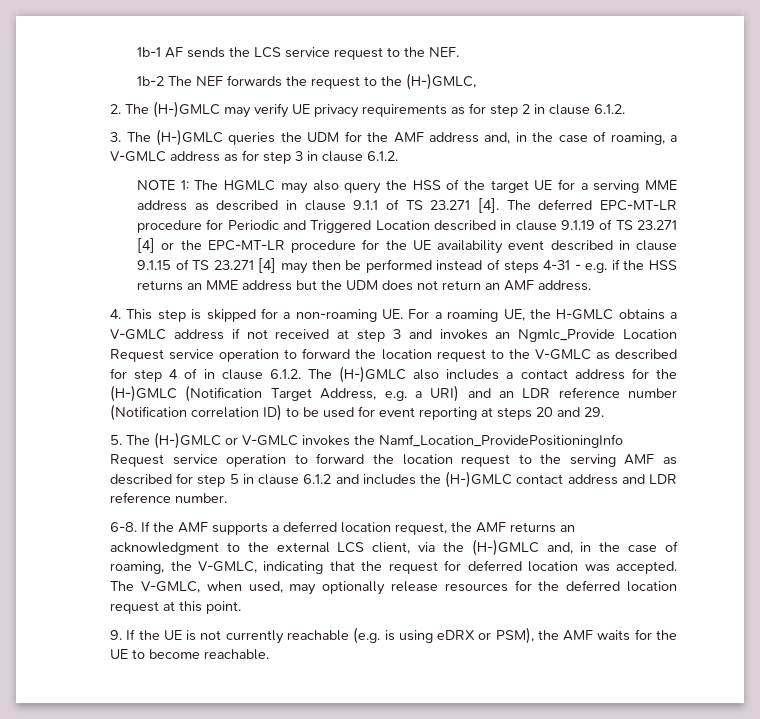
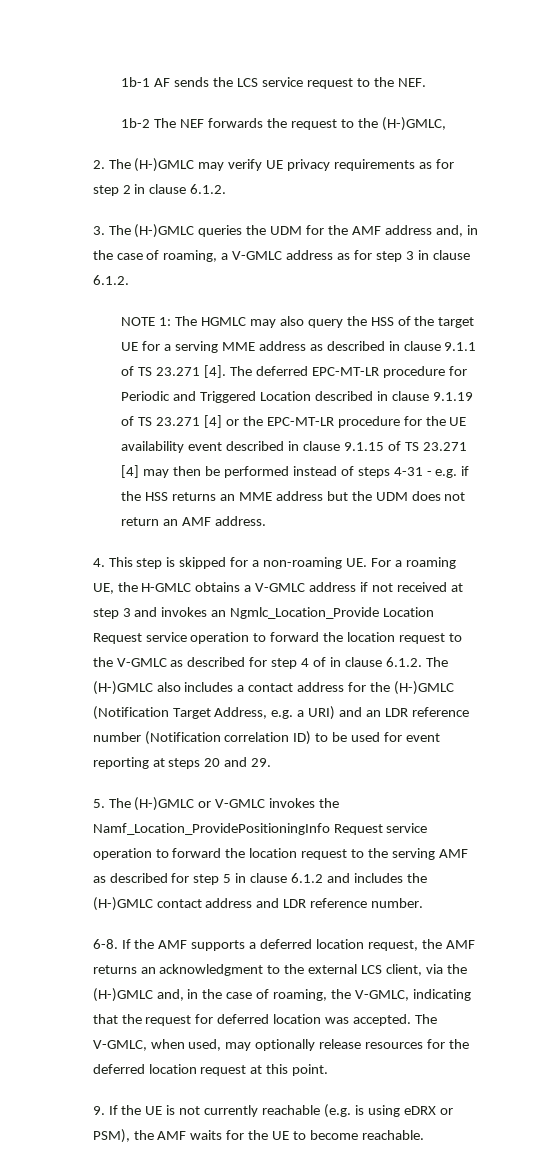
- 4. This step is skipped for a non-roaming UE. For a roaming UE, the H-GMLC obtains a V-GMLC address if not received at step 3 and invokes an Ngmlc_Provide Location Request service operation to forward the location request to the V-GMLC as described for step 4 of in clause 6.1.2. The (H-)GMLC also includes a contact address for the (H-)GMLC (Notification Target Address, e.g. a URI) and an LDR reference number (Notification correlation ID) to be used for event reporting at steps 20 and 29.
+ 4. This step is skipped for a non-roaming UE. For a roaming UE, the H-GMLC obtains a V-GMLC address if not received at step 3 and invokes an Ngmlc_Location_Provide Location Request service operation to forward the location request to the V-GMLC as described for step 4 of in clause 6.1.2. The (H-)GMLC also includes a contact address for the (H-)GMLC (Notification Target Address, e.g. a URI) and an LDR reference number (Notification correlation ID) to be used for event reporting at steps 20 and 29.

